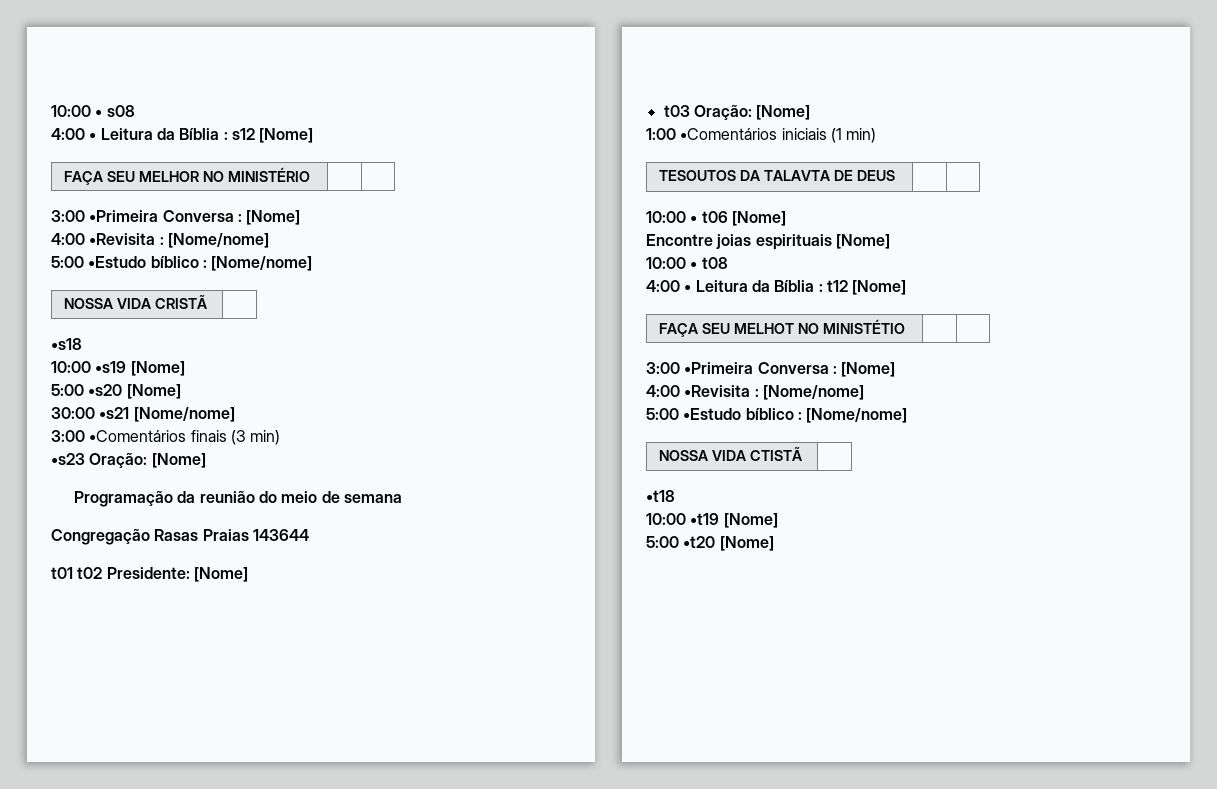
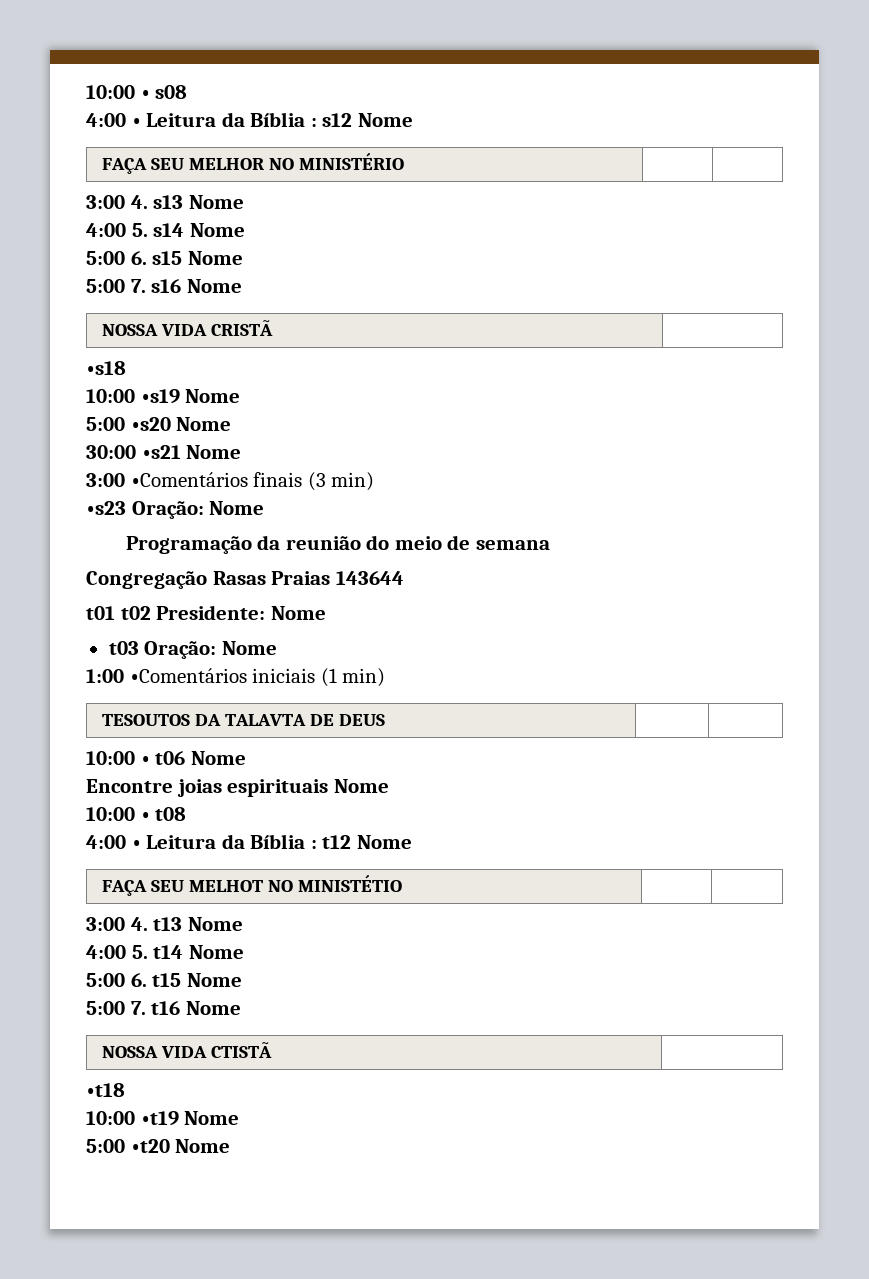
- 4:00 • Leitura da Bíblia : s12 [Nome]
+ 4:00 • Leitura da Bíblia : s12 Nome
  FAÇA SEU MELHOR NO MINISTÉRIO | |
- 3:00 •Primeira Conversa : [Nome]
- 4:00 •Revisita : [Nome/nome]
- 5:00 •Estudo bíblico : [Nome/nome]
+ 3:00 4. s13 Nome
+ 4:00 5. s14 Nome
+ 5:00 6. s15 Nome
+ 5:00 7. s16 Nome
- 10:00 •s19 [Nome]
+ 10:00 •s19 Nome
- 5:00 •s20 [Nome]
+ 5:00 •s20 Nome
- 30:00 •s21 [Nome/nome]
+ 30:00 •s21 Nome
- •s23 Oração: [Nome]
+ •s23 Oração: Nome
- t01 t02 Presidente: [Nome]
+ t01 t02 Presidente: Nome
- t03 Oração: [Nome]
+ t03 Oração: Nome
- 10:00 • t06 [Nome]
+ 10:00 • t06 Nome
- Encontre joias espirituais [Nome]
+ Encontre joias espirituais Nome
- 4:00 • Leitura da Bíblia : t12 [Nome]
+ 4:00 • Leitura da Bíblia : t12 Nome
  FAÇA SEU MELHOT NO MINISTÉTIO | |
- 3:00 •Primeira Conversa : [Nome]
- 4:00 •Revisita : [Nome/nome]
- 5:00 •Estudo bíblico : [Nome/nome]
+ 3:00 4. t13 Nome
+ 4:00 5. t14 Nome
+ 5:00 6. t15 Nome
+ 5:00 7. t16 Nome
- 10:00 •t19 [Nome]
+ 10:00 •t19 Nome
- 5:00 •t20 [Nome]
+ 5:00 •t20 Nome

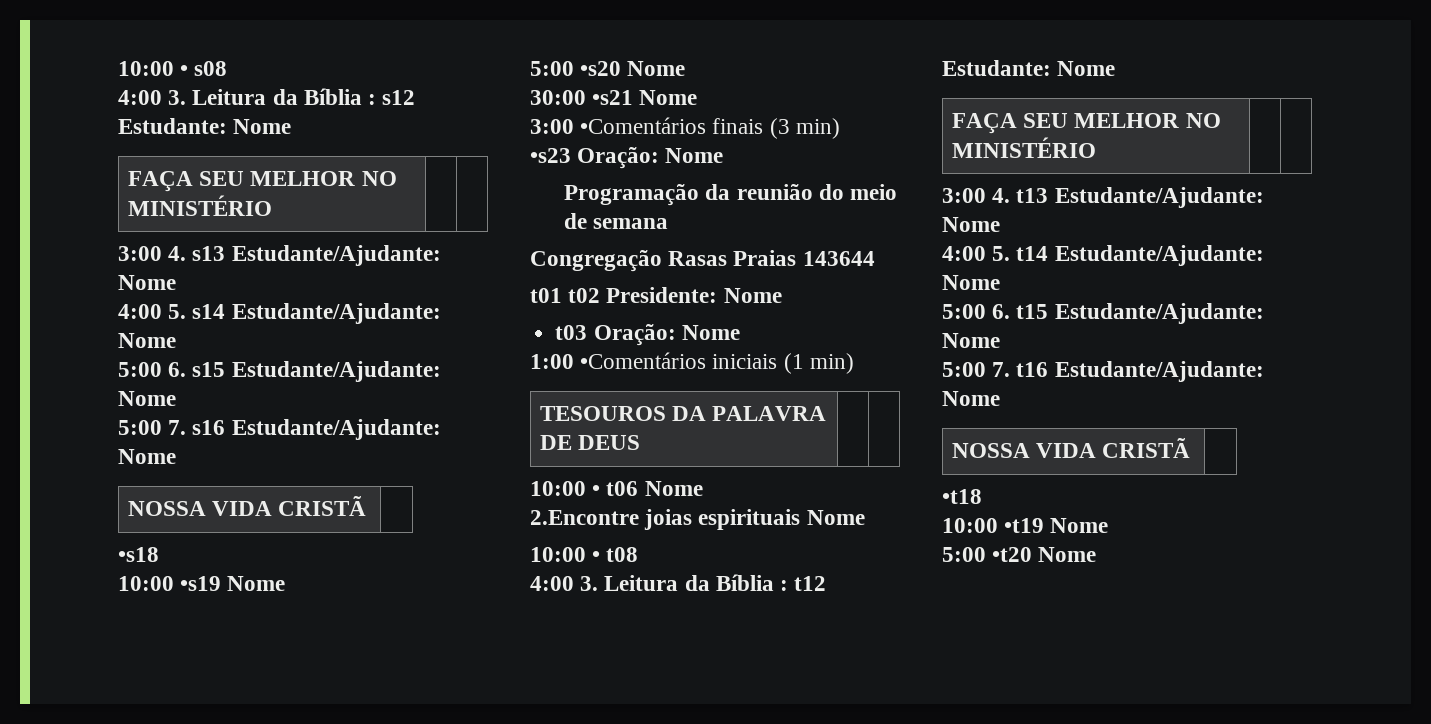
- 4:00 • Leitura da Bíblia : s12 Nome
+ 4:00 3. Leitura da Bíblia : s12 Estudante: Nome
- 3:00 4. s13 Nome
+ 3:00 4. s13 Estudante/Ajudante: Nome
- 4:00 5. s14 Nome
+ 4:00 5. s14 Estudante/Ajudante: Nome
- 5:00 6. s15 Nome
+ 5:00 6. s15 Estudante/Ajudante: Nome
- 5:00 7. s16 Nome
+ 5:00 7. s16 Estudante/Ajudante: Nome
- TESOUTOS DA TALAVTA DE DEUS | |
+ TESOUROS DA PALAVRA DE DEUS | |
- Encontre joias espirituais Nome
+ 2.Encontre joias espirituais Nome
- 4:00 • Leitura da Bíblia : t12 Nome
- FAÇA SEU MELHOT NO MINISTÉTIO | |
+ 4:00 3. Leitura da Bíblia : t12 Estudante: Nome
+ FAÇA SEU MELHOR NO MINISTÉRIO | |
- 3:00 4. t13 Nome
+ 3:00 4. t13 Estudante/Ajudante: Nome
- 4:00 5. t14 Nome
+ 4:00 5. t14 Estudante/Ajudante: Nome
- 5:00 6. t15 Nome
+ 5:00 6. t15 Estudante/Ajudante: Nome
- 5:00 7. t16 Nome
- NOSSA VIDA CTISTÃ |
+ 5:00 7. t16 Estudante/Ajudante: Nome
+ NOSSA VIDA CRISTÃ |

